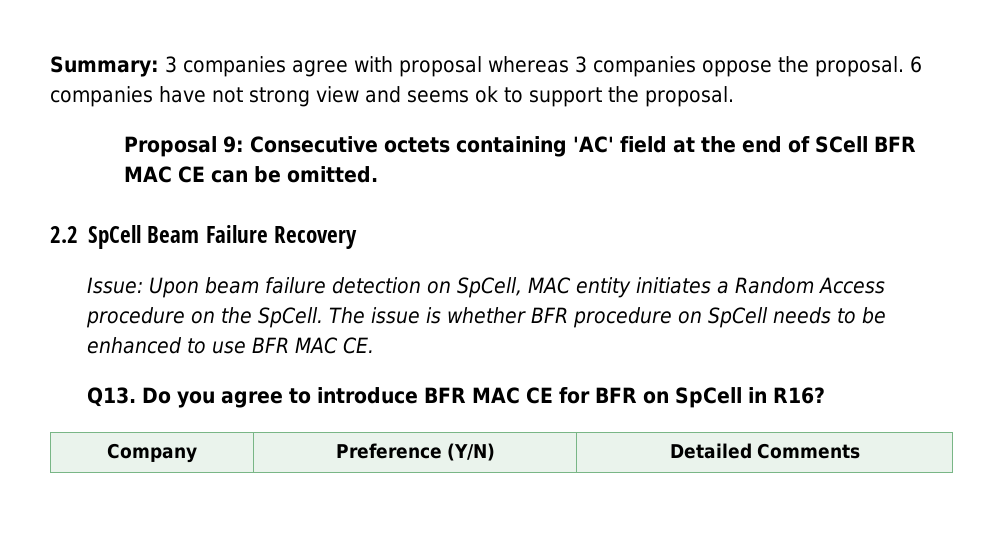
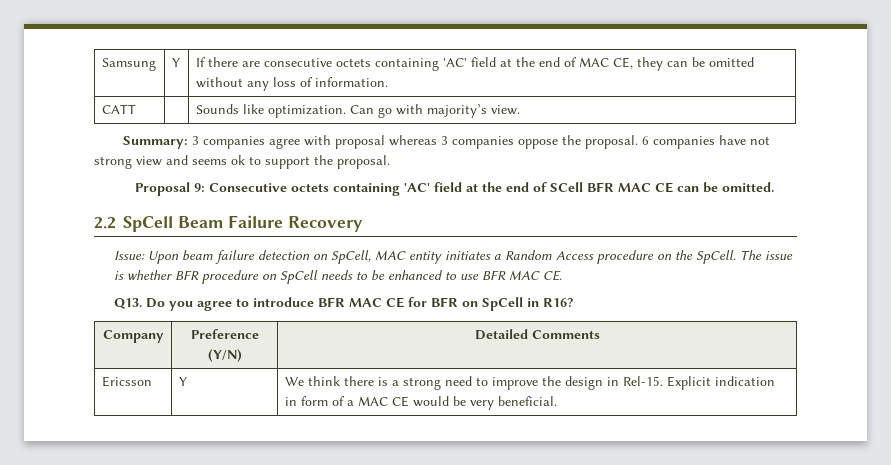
+ Samsung | Y | If there are consecutive octets containing 'AC' field at the end of MAC CE, they can be omitted without any loss of information.
+ CATT | | Sounds like optimization. Can go with majority’s view.
+ Ericsson | Y | We think there is a strong need to improve the design in Rel-15. Explicit indication in form of a MAC CE would be very beneficial.

